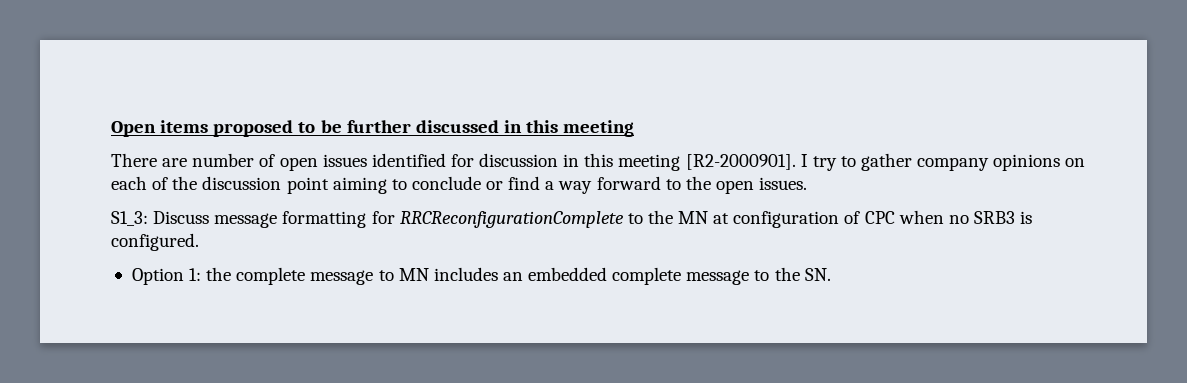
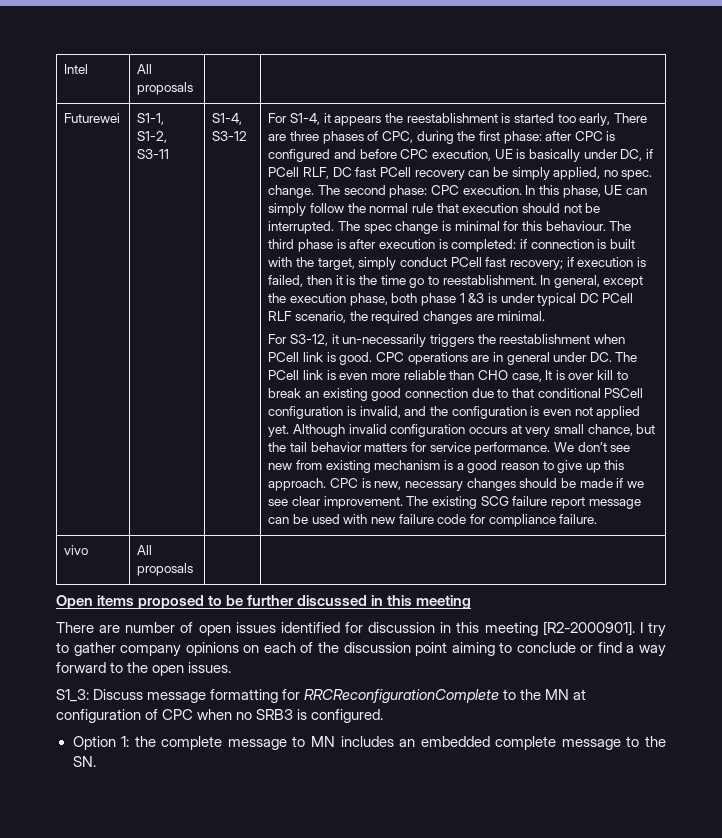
+ Intel | All proposals | |
+ Futurewei | S1-1, S1-2, S3-11 | S1-4, S3-12 | For S1-4, it appears the reestablishment is started too early, There are three phases of CPC, during the first phase: after CPC is configured and before CPC execution, UE is basically under DC, if PCell RLF, DC fast PCell recovery can be simply applied, no spec. change. The second phase: CPC execution. In this phase, UE can simply follow the normal rule that execution should not be interrupted. The spec change is minimal for this behaviour. The third phase is after execution is completed: if connection is built with the target, simply conduct PCell fast recovery; if execution is failed, then it is the time go to reestablishment. In general, except the execution phase, both phase 1 &3 is under typical DC PCell RLF scenario, the required changes are minimal.
+ For S3-12, it un-necessarily triggers the reestablishment when PCell link is good. CPC operations are in general under DC. The PCell link is even more reliable than CHO case, It is over kill to break an existing good connection due to that conditional PSCell configuration is invalid, and the configuration is even not applied yet. Although invalid configuration occurs at very small chance, but the tail behavior matters for service performance. We don’t see new from existing mechanism is a good reason to give up this approach. CPC is new, necessary changes should be made if we see clear improvement. The existing SCG failure report message can be used with new failure code for compliance failure.
+ vivo | All proposals | |

